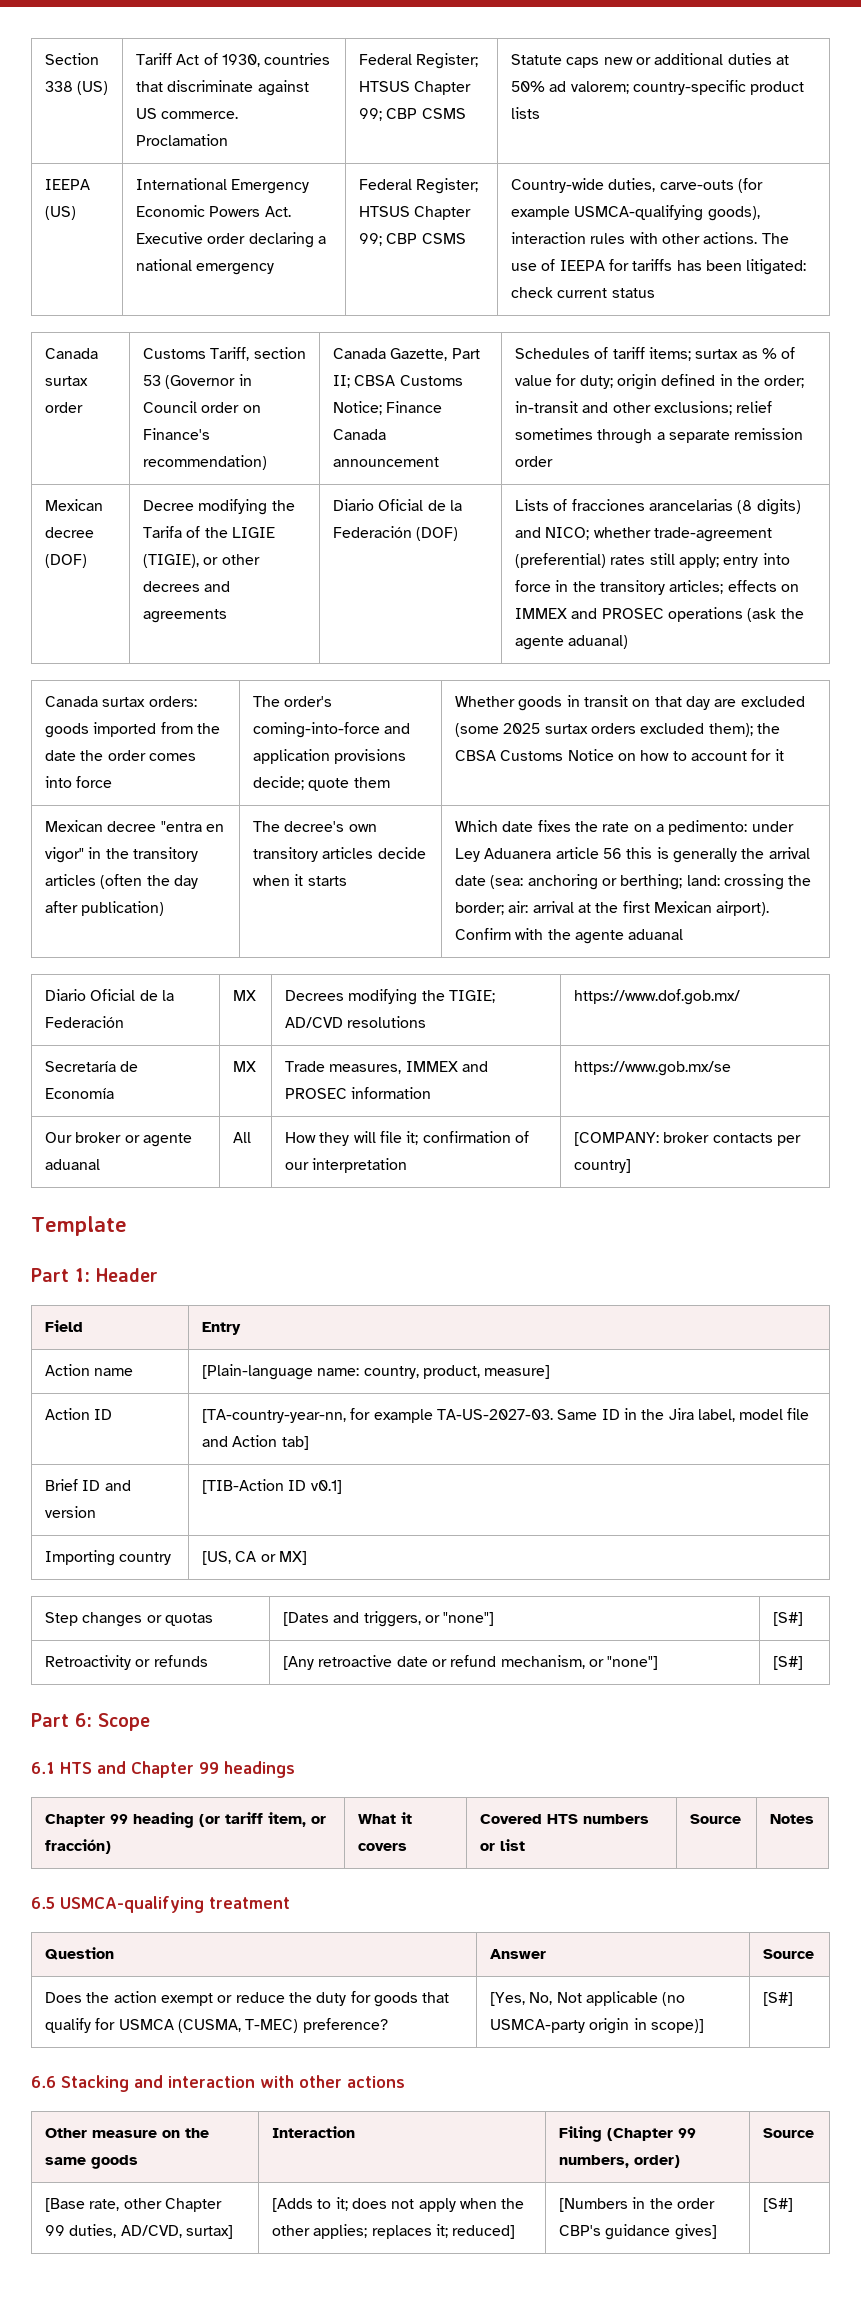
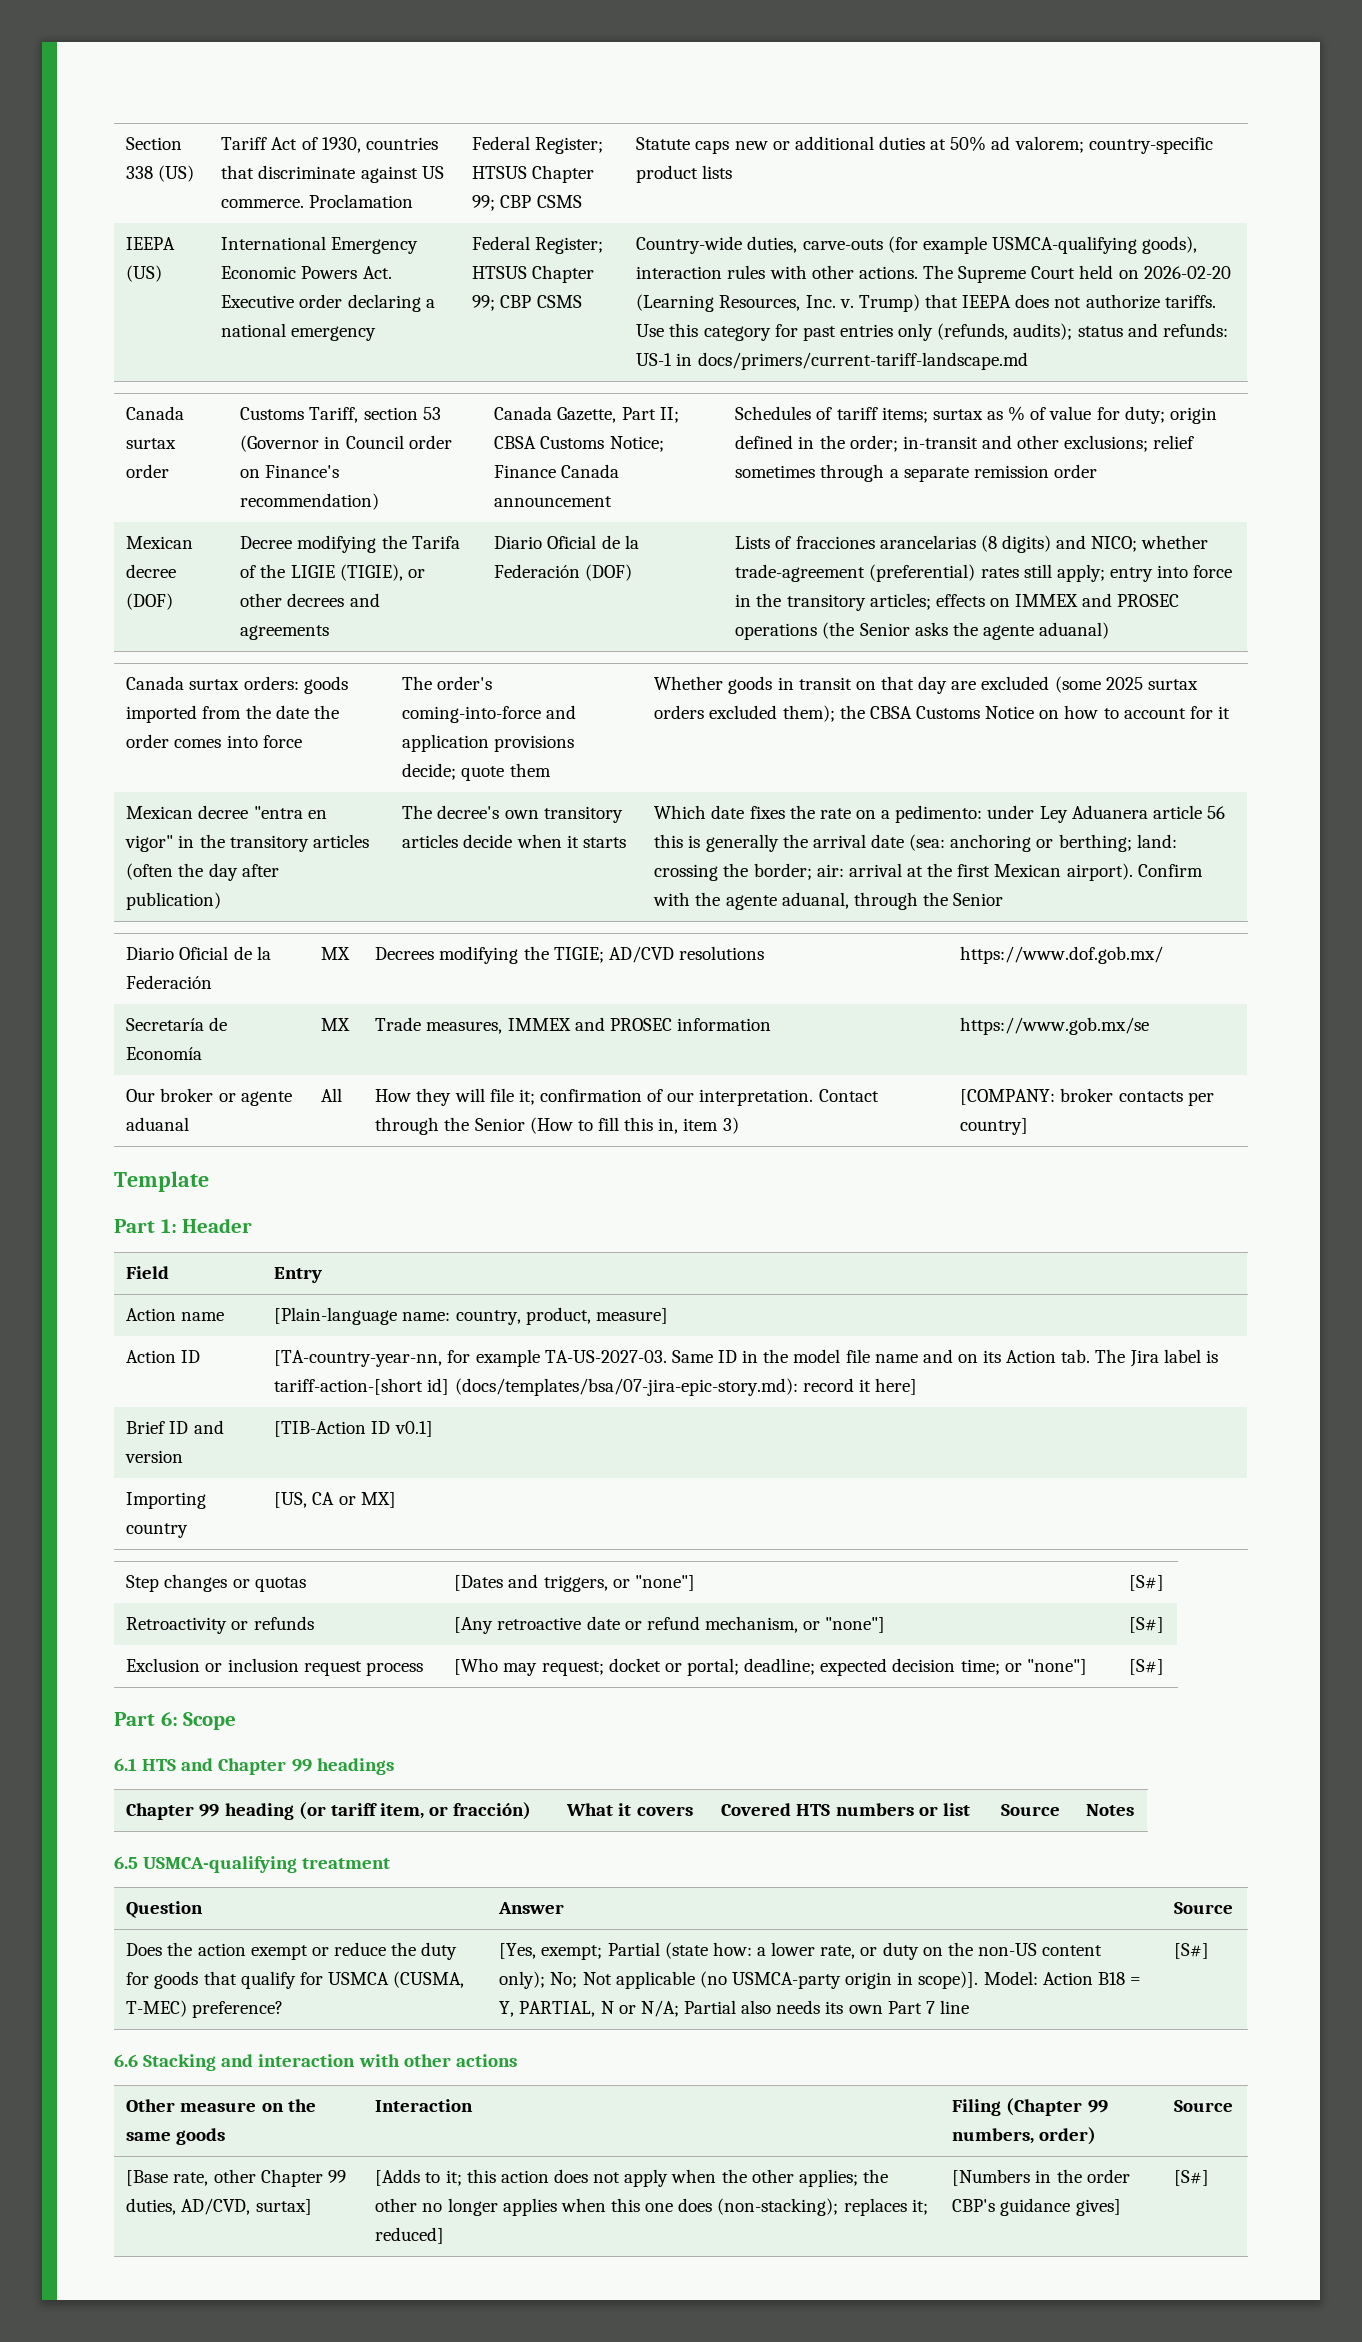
- The use of IEEPA for tariffs has been litigated: check current status
+ The Supreme Court held on 2026-02-20 (Learning Resources, Inc. v. Trump) that IEEPA does not authorize tariffs. Use this category for past entries only (refunds, audits); status and refunds: US-1 in docs/primers/current-tariff-landscape.md
- Lists of fracciones arancelarias (8 digits) and NICO; whether trade-agreement (preferential) rates still apply; entry into force in the transitory articles; effects on IMMEX and PROSEC operations (ask the agente aduanal)
+ Lists of fracciones arancelarias (8 digits) and NICO; whether trade-agreement (preferential) rates still apply; entry into force in the transitory articles; effects on IMMEX and PROSEC operations (the Senior asks the agente aduanal)
- Confirm with the agente aduanal
+ Confirm with the agente aduanal, through the Senior
- Our broker or agente aduanal | All | How they will file it; confirmation of our interpretation | [COMPANY: broker contacts per country]
+ Our broker or agente aduanal | All | How they will file it; confirmation of our interpretation. Contact through the Senior (How to fill this in, item 3) | [COMPANY: broker contacts per country]
- Action ID | [TA-country-year-nn, for example TA-US-2027-03. Same ID in the Jira label, model file and Action tab]
+ Action ID | [TA-country-year-nn, for example TA-US-2027-03. Same ID in the model file name and on its Action tab. The Jira label is tariff-action-[short id] (docs/templates/bsa/07-jira-epic-story.md): record it here]
+ Exclusion or inclusion request process | [Who may request; docket or portal; deadline; expected decision time; or "none"] | [S#]
- [Yes, No, Not applicable (no USMCA-party origin in scope)]
+ [Yes, exempt; Partial (state how: a lower rate, or duty on the non-US content only); No; Not applicable (no USMCA-party origin in scope)]. Model: Action B18 = Y, PARTIAL, N or N/A; Partial also needs its own Part 7 line
- [Adds to it; does not apply when the other applies; replaces it; reduced]
+ [Adds to it; this action does not apply when the other applies; the other no longer applies when this one does (non-stacking); replaces it; reduced]

